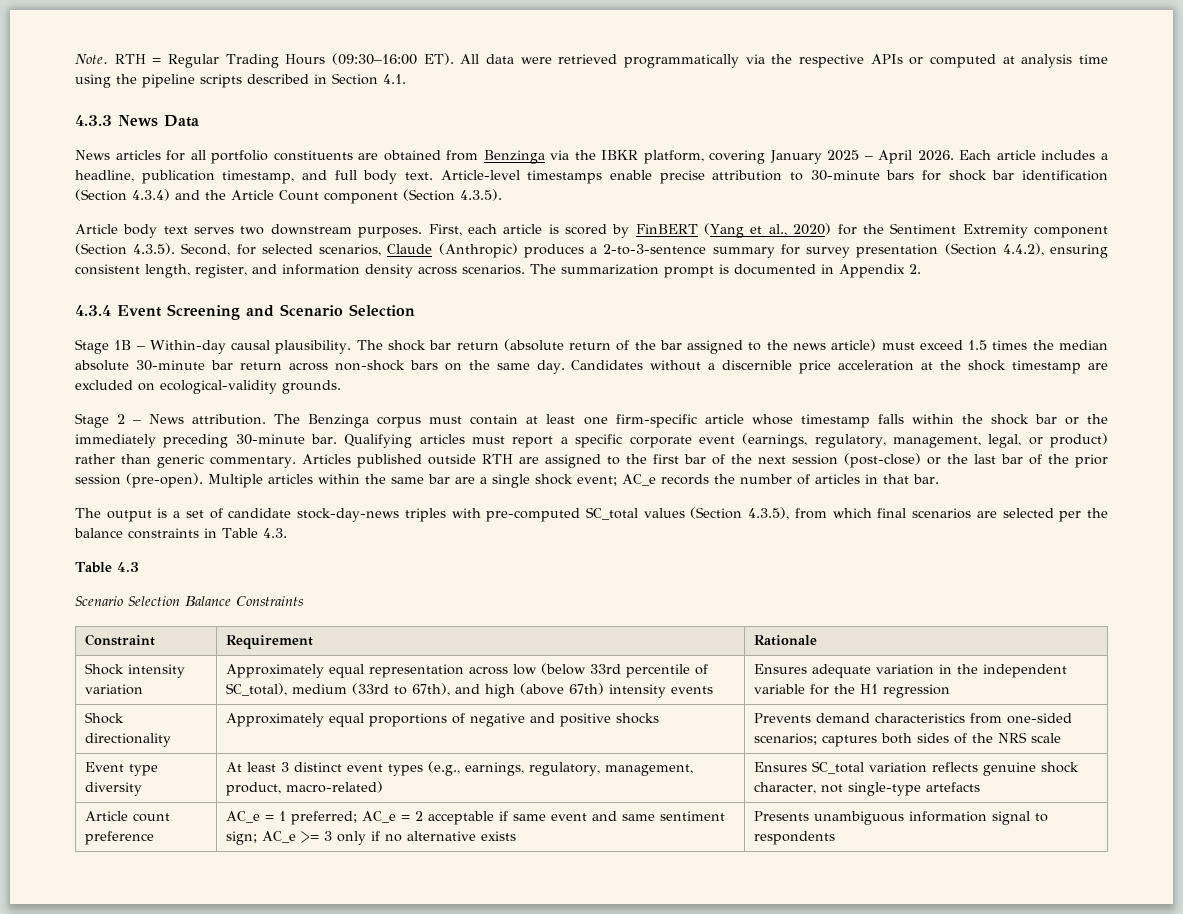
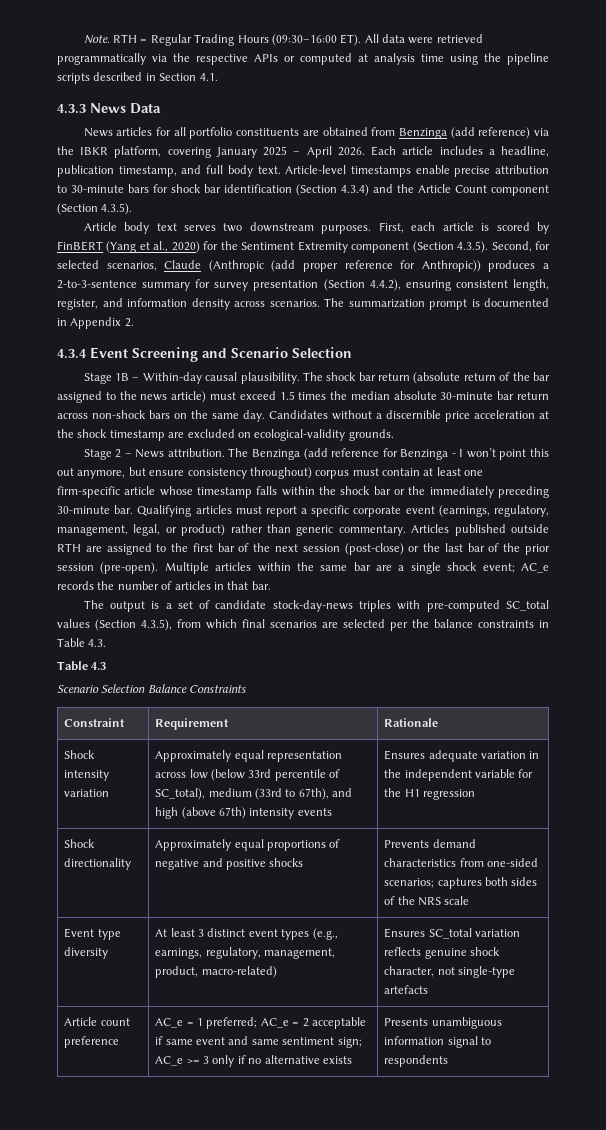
- News articles for all portfolio constituents are obtained from Benzinga via the IBKR platform, covering January 2025 – April 2026.
+ News articles for all portfolio constituents are obtained from Benzinga (add reference) via the IBKR platform, covering January 2025 – April 2026.
- First, each article is scored by FinBERT (Yang et al., 2020) for the Sentiment Extremity component (Section 4.3.5). Second, for selected scenarios, Claude (Anthropic) produces a 2-to-3-sentence summary for survey presentation (Section 4.4.2), ensuring consistent length, register, and information density across scenarios.
+ First, each article is scored by FinBERT (Yang et al., 2020) for the Sentiment Extremity component (Section 4.3.5). Second, for selected scenarios, Claude (Anthropic (add proper reference for Anthropic)) produces a 2-to-3-sentence summary for survey presentation (Section 4.4.2), ensuring consistent length, register, and information density across scenarios.
- The Benzinga corpus must contain at least one firm-specific article whose timestamp falls within the shock bar or the immediately preceding 30-minute bar.
+ The Benzinga (add reference for Benzinga - I won’t point this out anymore, but ensure consistency throughout) corpus must contain at least one firm-specific article whose timestamp falls within the shock bar or the immediately preceding 30-minute bar.

